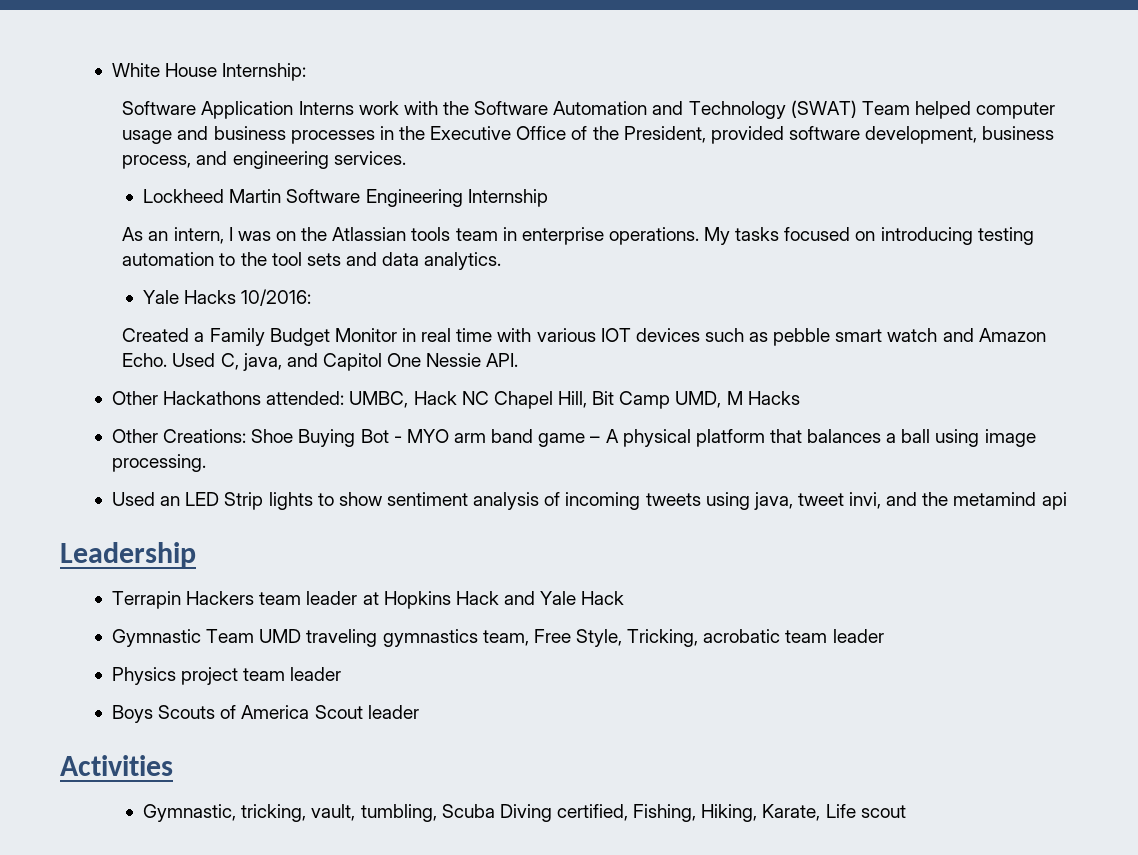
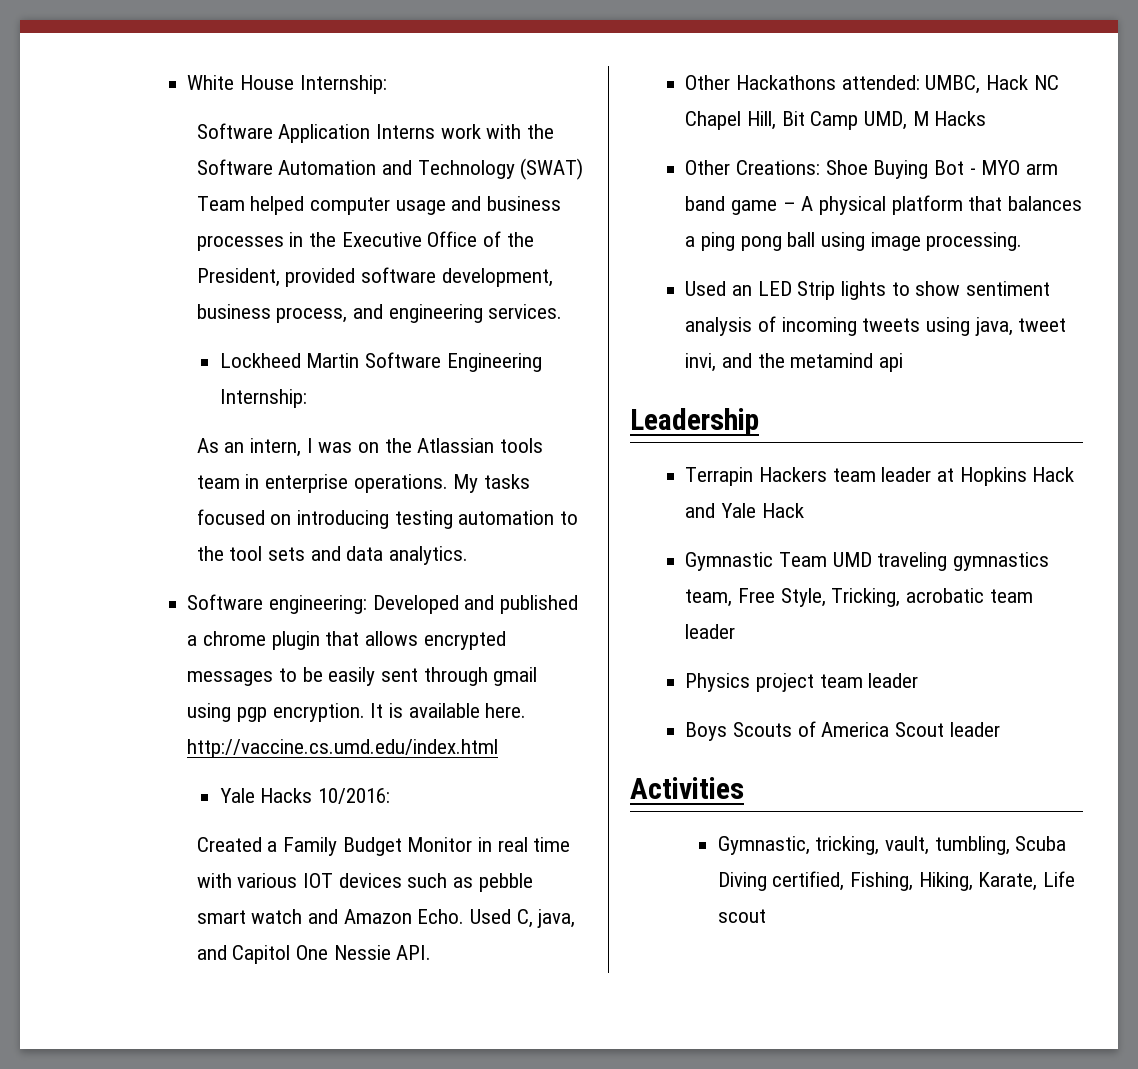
- Lockheed Martin Software Engineering Internship
+ Lockheed Martin Software Engineering Internship:
+ Software engineering: Developed and published a chrome plugin that allows encrypted messages to be easily sent through gmail using pgp encryption. It is available here. http://vaccine.cs.umd.edu/index.html
- Other Creations: Shoe Buying Bot - MYO arm band game – A physical platform that balances a ball using image processing.
+ Other Creations: Shoe Buying Bot - MYO arm band game – A physical platform that balances a ping pong ball using image processing.

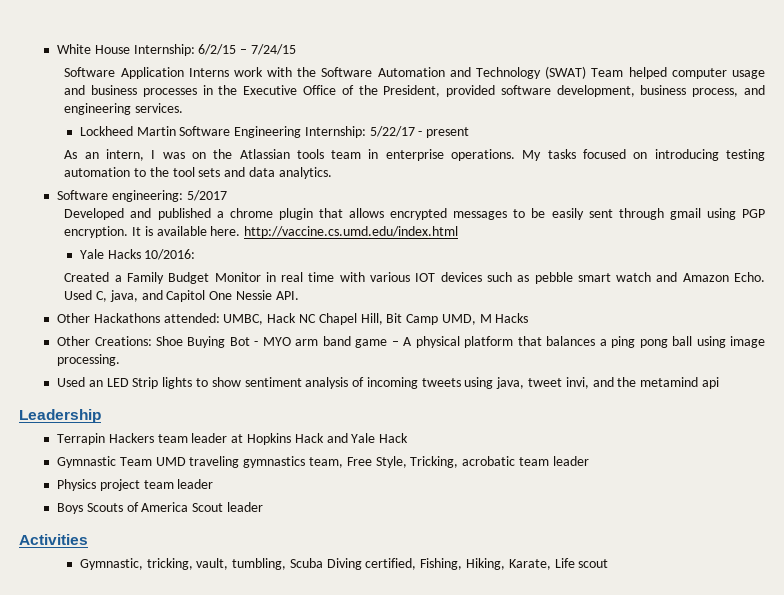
- White House Internship:
+ White House Internship: 6/2/15 – 7/24/15
- Lockheed Martin Software Engineering Internship:
+ Lockheed Martin Software Engineering Internship: 5/22/17 - present
- Software engineering: Developed and published a chrome plugin that allows encrypted messages to be easily sent through gmail using pgp encryption.
+ Software engineering: 5/2017
+ Developed and published a chrome plugin that allows encrypted messages to be easily sent through gmail using PGP encryption.

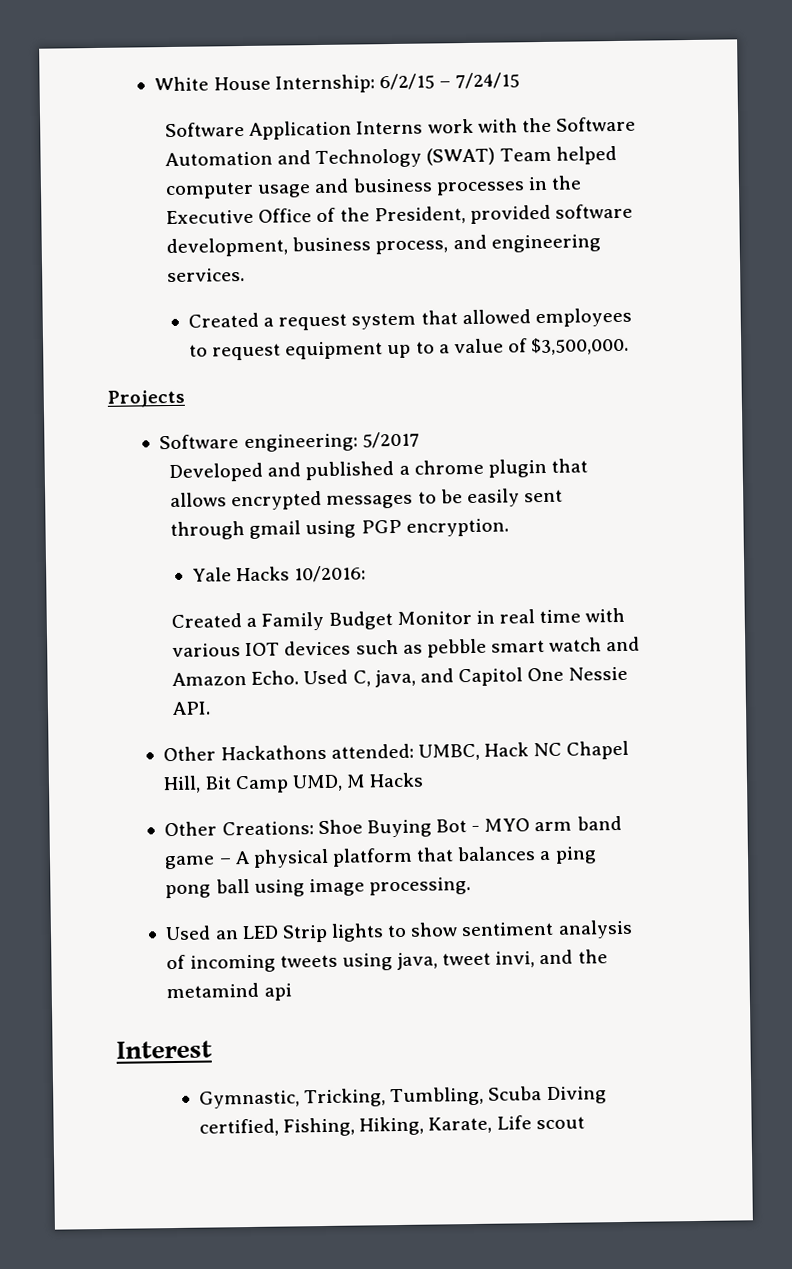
- Lockheed Martin Software Engineering Internship: 5/22/17 - present
- As an intern, I was on the Atlassian tools team in enterprise operations. My tasks focused on introducing testing automation to the tool sets and data analytics.
+ Created a request system that allowed employees to request equipment up to a value of $3,500,000.
+ Projects
- It is available here. http://vaccine.cs.umd.edu/index.html
- Leadership
- Terrapin Hackers team leader at Hopkins Hack and Yale Hack
- Gymnastic Team UMD traveling gymnastics team, Free Style, Tricking, acrobatic team leader
- Physics project team leader
- Boys Scouts of America Scout leader
- Activities
- Gymnastic, tricking, vault, tumbling, Scuba Diving certified, Fishing, Hiking, Karate, Life scout
+ Interest
+ Gymnastic, Tricking, Tumbling, Scuba Diving certified, Fishing, Hiking, Karate, Life scout

